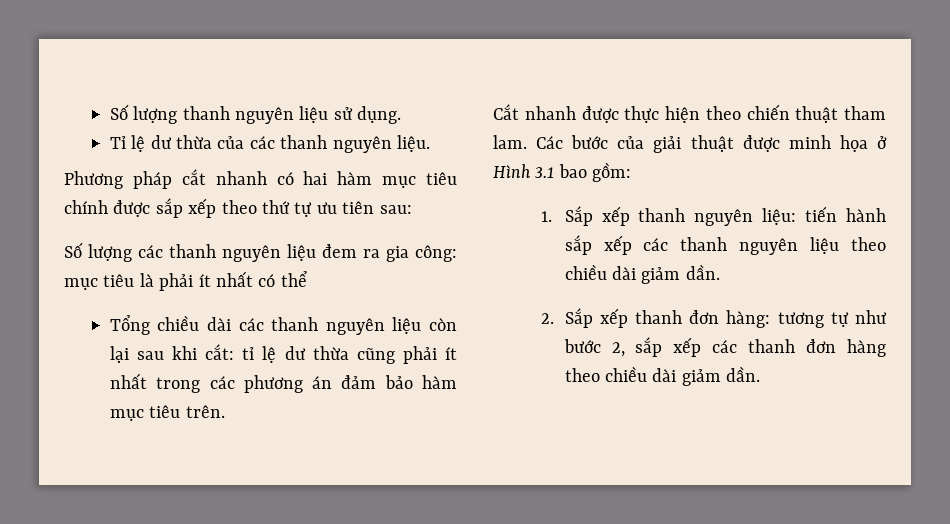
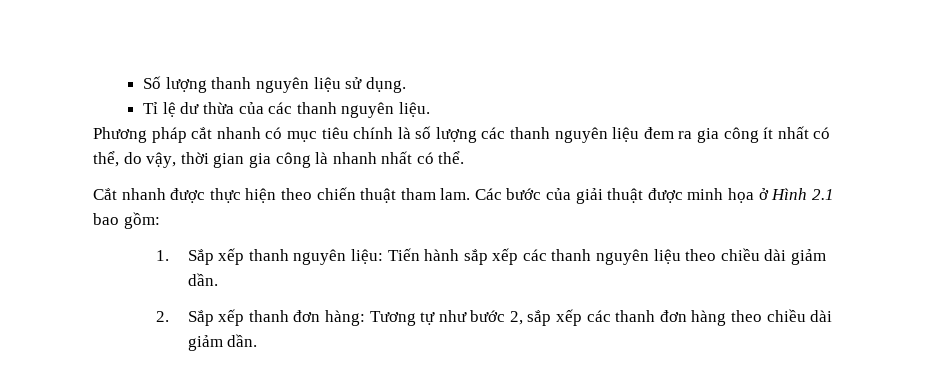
- Phương pháp cắt nhanh có hai hàm mục tiêu chính được sắp xếp theo thứ tự ưu tiên sau:
- Số lượng các thanh nguyên liệu đem ra gia công: mục tiêu là phải ít nhất có thể
- Tổng chiều dài các thanh nguyên liệu còn lại sau khi cắt: tỉ lệ dư thừa cũng phải ít nhất trong các phương án đảm bảo hàm mục tiêu trên.
+ Phương pháp cắt nhanh có mục tiêu chính là số lượng các thanh nguyên liệu đem ra gia công ít nhất có thể, do vậy, thời gian gia công là nhanh nhất có thể.
- Các bước của giải thuật được minh họa ở Hình 3.1 bao gồm:
+ Các bước của giải thuật được minh họa ở Hình 2.1 bao gồm:
- 1. Sắp xếp thanh nguyên liệu: tiến hành sắp xếp các thanh nguyên liệu theo chiều dài giảm dần.
+ 1. Sắp xếp thanh nguyên liệu: Tiến hành sắp xếp các thanh nguyên liệu theo chiều dài giảm dần.
- 2. Sắp xếp thanh đơn hàng: tương tự như bước 2, sắp xếp các thanh đơn hàng theo chiều dài giảm dần.
+ 2. Sắp xếp thanh đơn hàng: Tương tự như bước 2, sắp xếp các thanh đơn hàng theo chiều dài giảm dần.

